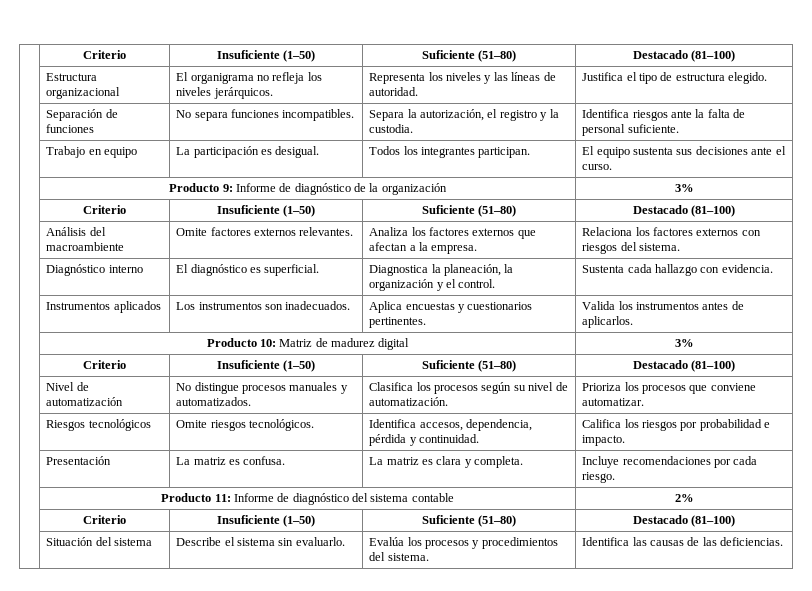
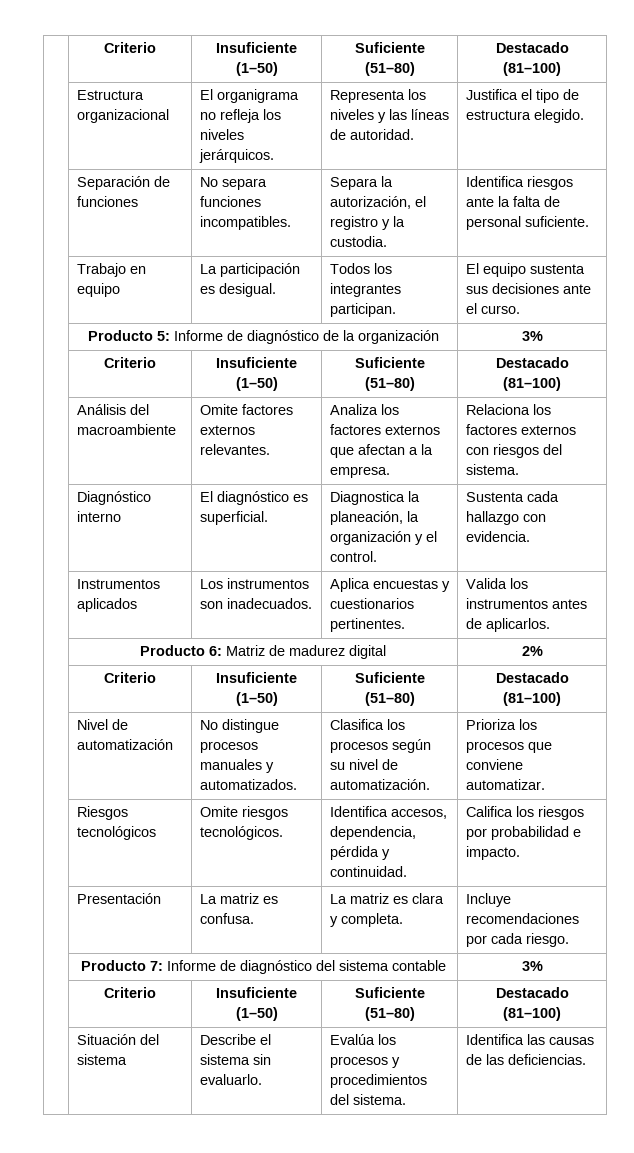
- | Producto 9: Informe de diagnóstico de la organización | 3%
+ | Producto 5: Informe de diagnóstico de la organización | 3%
- | Producto 10: Matriz de madurez digital | 3%
+ | Producto 6: Matriz de madurez digital | 2%
- | Producto 11: Informe de diagnóstico del sistema contable | 2%
+ | Producto 7: Informe de diagnóstico del sistema contable | 3%

